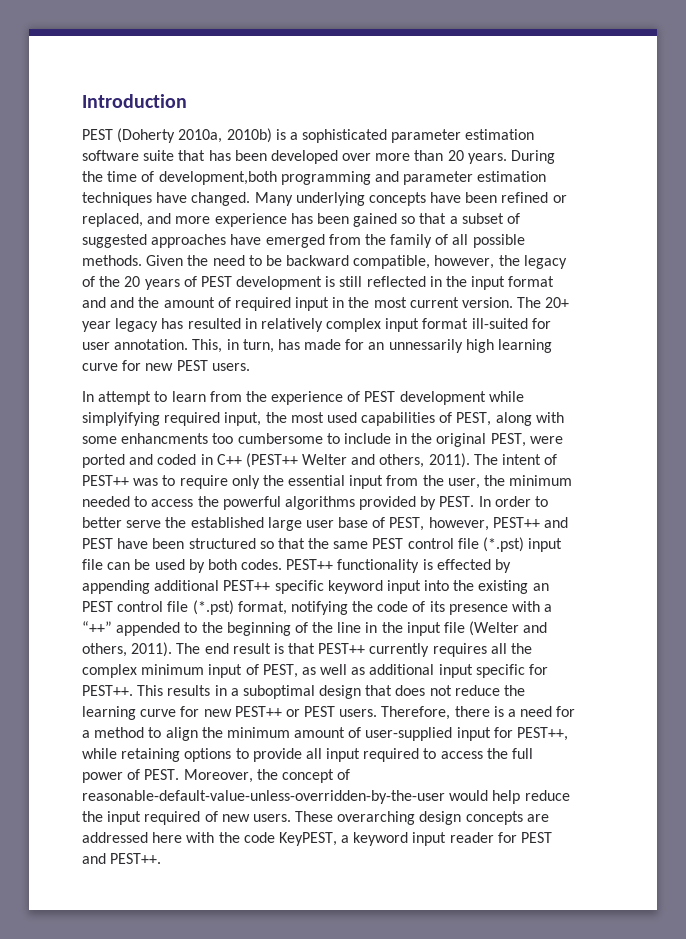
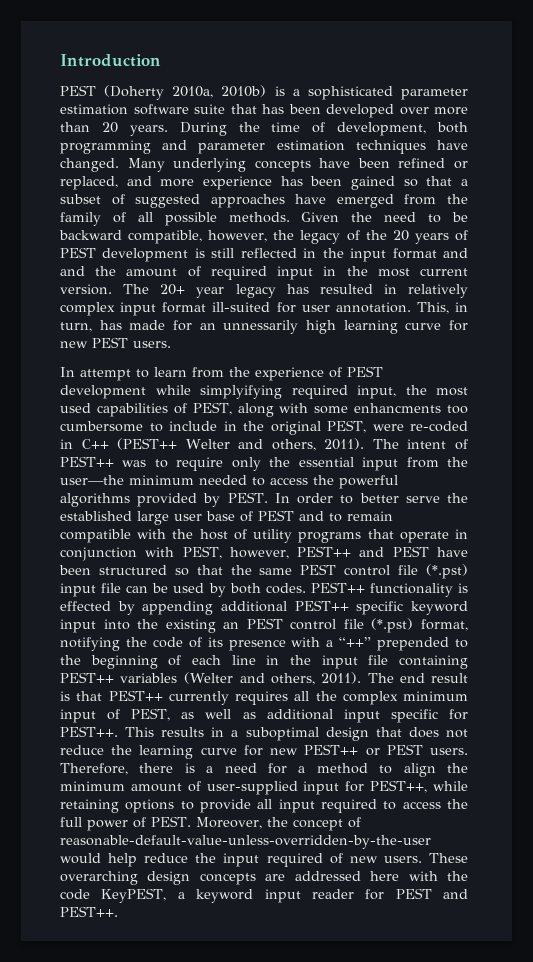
- During the time of development,both programming and parameter estimation techniques have changed.
+ During the time of development, both programming and parameter estimation techniques have changed.
- In attempt to learn from the experience of PEST development while simplyifying required input, the most used capabilities of PEST, along with some enhancments too cumbersome to include in the original PEST, were ported and coded in C++ (PEST++ Welter and others, 2011).
+ In attempt to learn from the experience of PEST development while simplyifying required input, the most used capabilities of PEST, along with some enhancments too cumbersome to include in the original PEST, were re-coded in C++ (PEST++ Welter and others, 2011).
- The intent of PEST++ was to require only the essential input from the user, the minimum needed to access the powerful algorithms provided by PEST.
+ The intent of PEST++ was to require only the essential input from the user—the minimum needed to access the powerful algorithms provided by PEST.
- In order to better serve the established large user base of PEST, however, PEST++ and PEST have been structured so that the same PEST control file (*.pst) input file can be used by both codes.
+ In order to better serve the established large user base of PEST and to remain compatible with the host of utility programs that operate in conjunction with PEST, however, PEST++ and PEST have been structured so that the same PEST control file (*.pst) input file can be used by both codes.
- PEST++ functionality is effected by appending additional PEST++ specific keyword input into the existing an PEST control file (*.pst) format, notifying the code of its presence with a “++” appended to the beginning of the line in the input file (Welter and others, 2011).
+ PEST++ functionality is effected by appending additional PEST++ specific keyword input into the existing an PEST control file (*.pst) format, notifying the code of its presence with a “++” prepended to the beginning of each line in the input file containing PEST++ variables (Welter and others, 2011).

